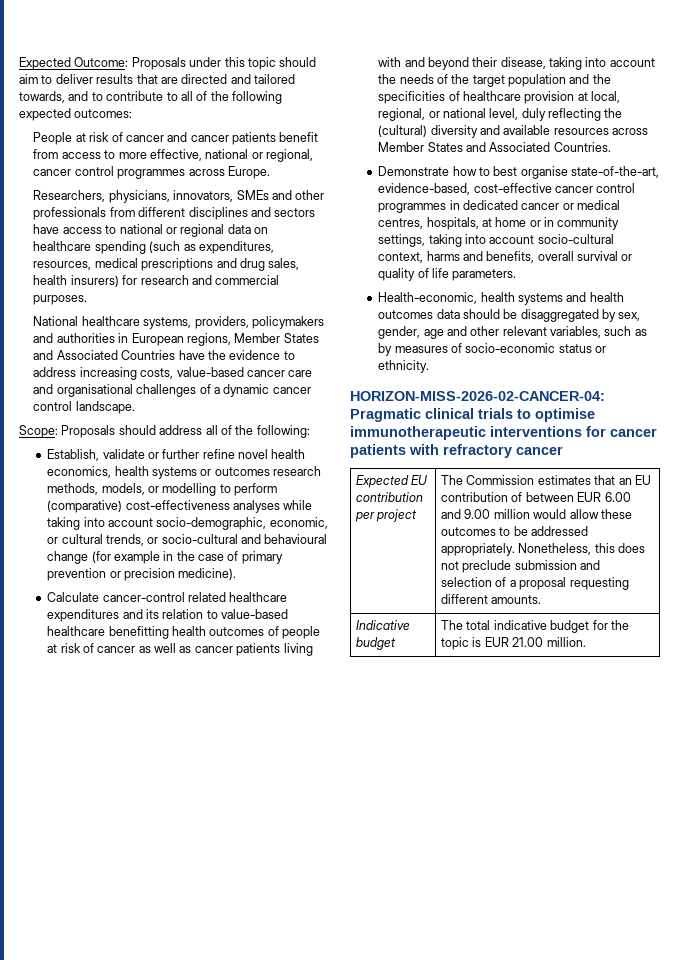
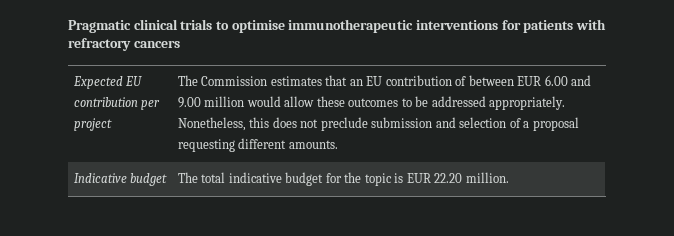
- Expected Outcome: Proposals under this topic should aim to deliver results that are directed and tailored towards, and to contribute to all of the following expected outcomes:
- People at risk of cancer and cancer patients benefit from access to more effective, national or regional, cancer control programmes across Europe.
- Researchers, physicians, innovators, SMEs and other professionals from different disciplines and sectors have access to national or regional data on healthcare spending (such as expenditures, resources, medical prescriptions and drug sales, health insurers) for research and commercial purposes.
- National healthcare systems, providers, policymakers and authorities in European regions, Member States and Associated Countries have the evidence to address increasing costs, value-based cancer care and organisational challenges of a dynamic cancer control landscape.
- Scope: Proposals should address all of the following:
- Establish, validate or further refine novel health economics, health systems or outcomes research methods, models, or modelling to perform (comparative) cost-effectiveness analyses while taking into account socio-demographic, economic, or cultural trends, or socio-cultural and behavioural change (for example in the case of primary prevention or precision medicine).
- Calculate cancer-control related healthcare expenditures and its relation to value-based healthcare benefitting health outcomes of people at risk of cancer as well as cancer patients living with and beyond their disease, taking into account the needs of the target population and the specificities of healthcare provision at local, regional, or national level, duly reflecting the (cultural) diversity and available resources across Member States and Associated Countries.
- Demonstrate how to best organise state-of-the-art, evidence-based, cost-effective cancer control programmes in dedicated cancer or medical centres, hospitals, at home or in community settings, taking into account socio-cultural context, harms and benefits, overall survival or quality of life parameters.
- Health-economic, health systems and health outcomes data should be disaggregated by sex, gender, age and other relevant variables, such as by measures of socio-economic status or ethnicity.
- HORIZON-MISS-2026-02-CANCER-04: Pragmatic clinical trials to optimise immunotherapeutic interventions for cancer patients with refractory cancer
+ Pragmatic clinical trials to optimise immunotherapeutic interventions for patients with refractory cancers
- Indicative budget | The total indicative budget for the topic is EUR 21.00 million.
+ Indicative budget | The total indicative budget for the topic is EUR 22.20 million.

